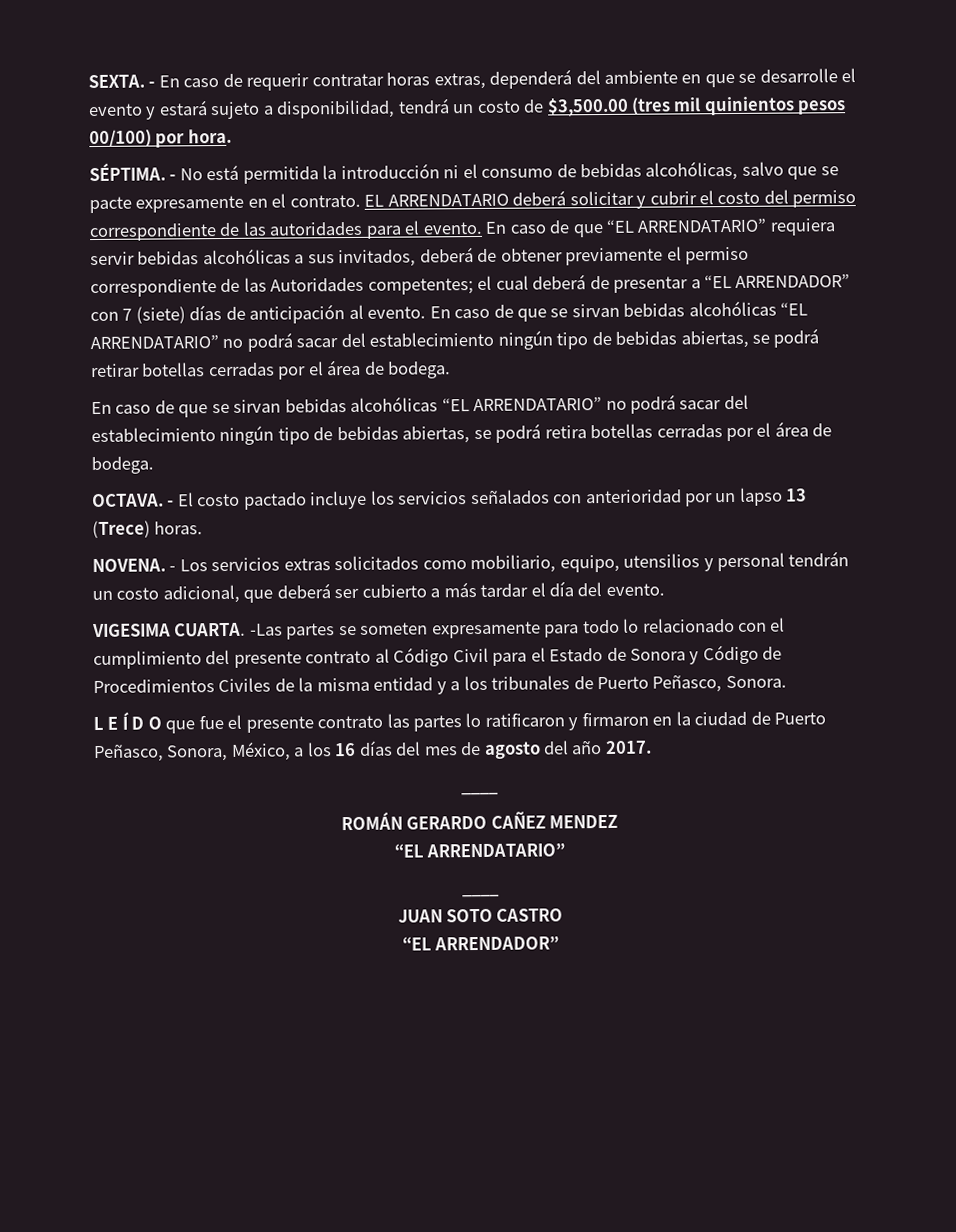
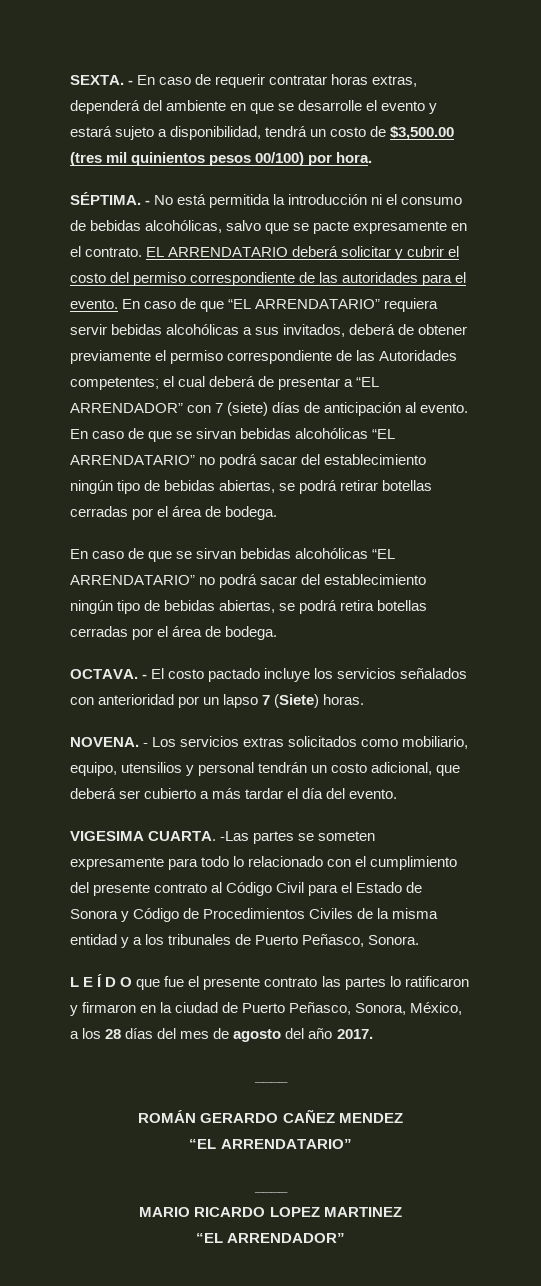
- - El costo pactado incluye los servicios señalados con anterioridad por un lapso 13 (Trece) horas.
+ - El costo pactado incluye los servicios señalados con anterioridad por un lapso 7 (Siete) horas.
- L E Í D O que fue el presente contrato las partes lo ratificaron y firmaron en la ciudad de Puerto Peñasco, Sonora, México, a los 16 días del mes de agosto del año 2017.
+ L E Í D O que fue el presente contrato las partes lo ratificaron y firmaron en la ciudad de Puerto Peñasco, Sonora, México, a los 28 días del mes de agosto del año 2017.
- JUAN SOTO CASTRO
+ MARIO RICARDO LOPEZ MARTINEZ

